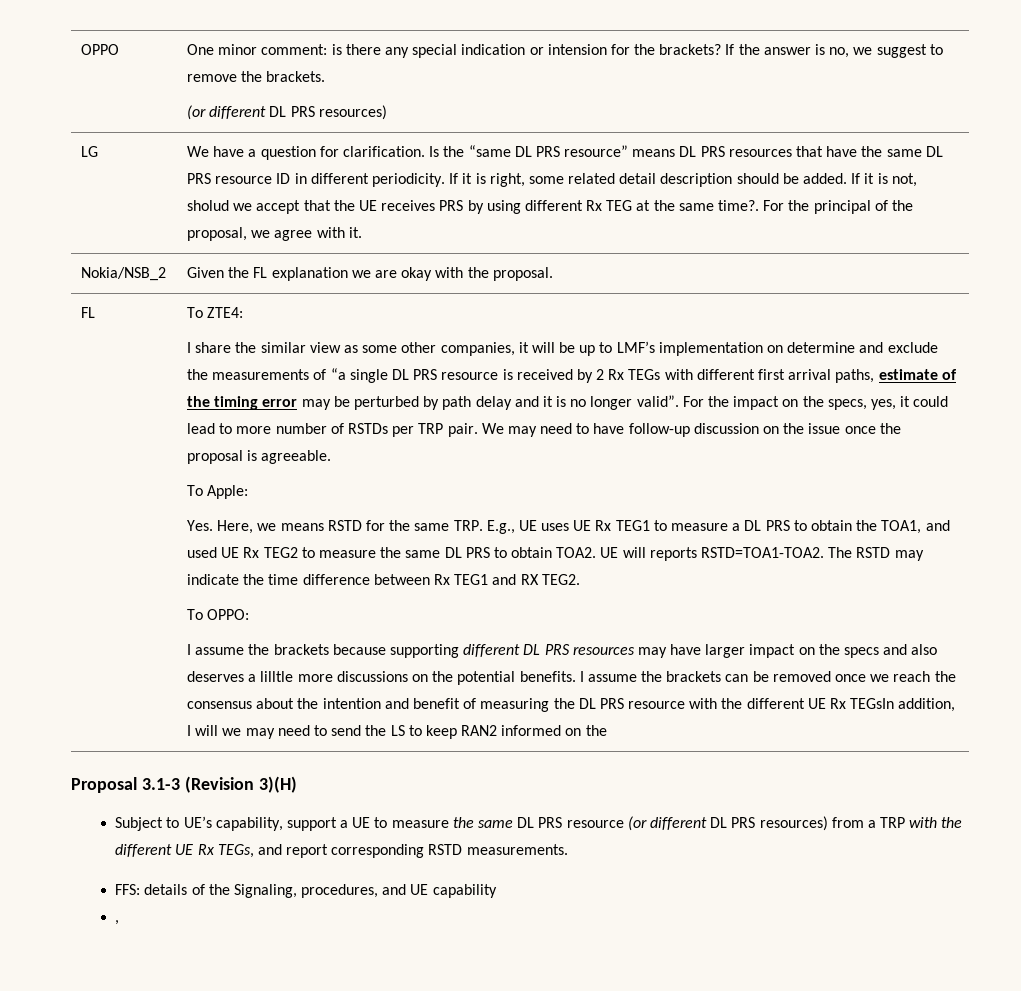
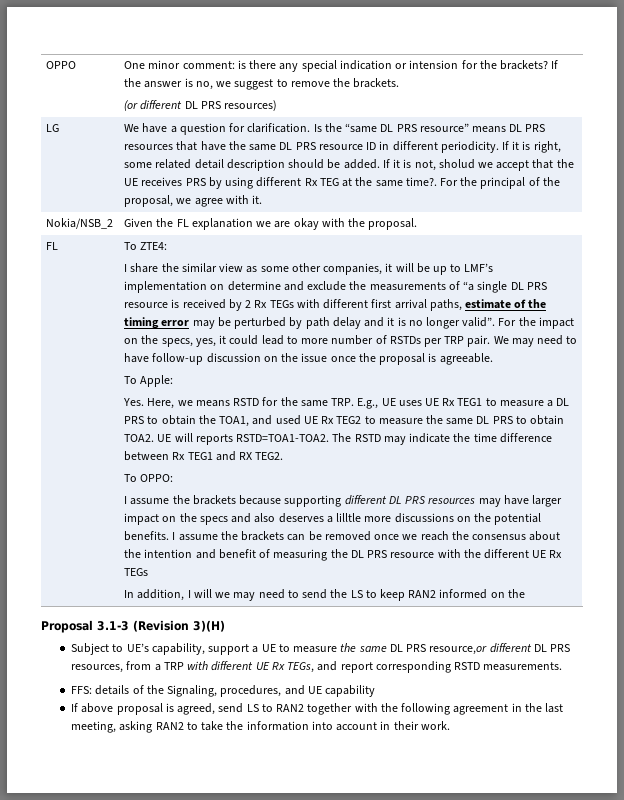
- I assume the brackets can be removed once we reach the consensus about the intention and benefit of measuring the DL PRS resource with the different UE Rx TEGsIn addition, I will we may need to send the LS to keep RAN2 informed on the
+ I assume the brackets can be removed once we reach the consensus about the intention and benefit of measuring the DL PRS resource with the different UE Rx TEGs
+ In addition, I will we may need to send the LS to keep RAN2 informed on the
- Subject to UE’s capability, support a UE to measure the same DL PRS resource (or different DL PRS resources) from a TRP with the different UE Rx TEGs, and report corresponding RSTD measurements.
+ Subject to UE’s capability, support a UE to measure the same DL PRS resource,or different DL PRS resources, from a TRP with different UE Rx TEGs, and report corresponding RSTD measurements.
- ,
+ If above proposal is agreed, send LS to RAN2 together with the following agreement in the last meeting, asking RAN2 to take the information into account in their work.

